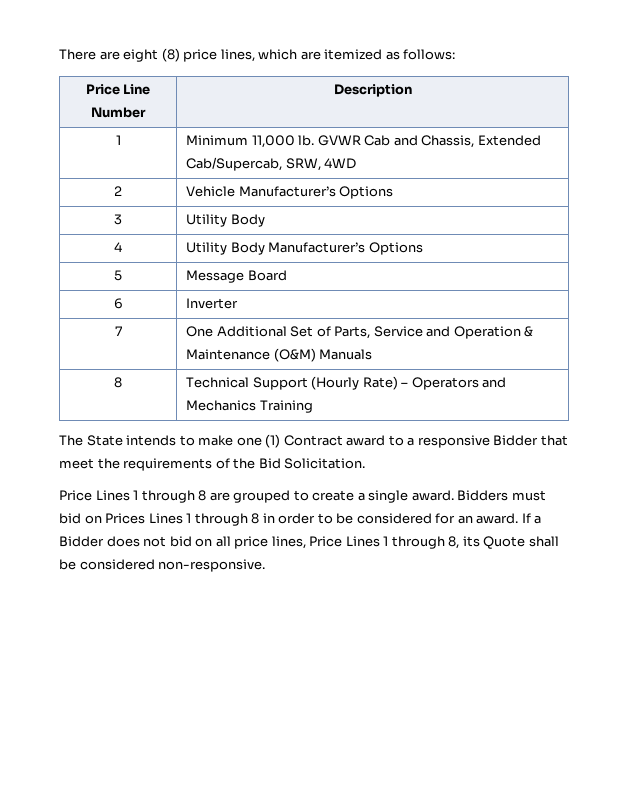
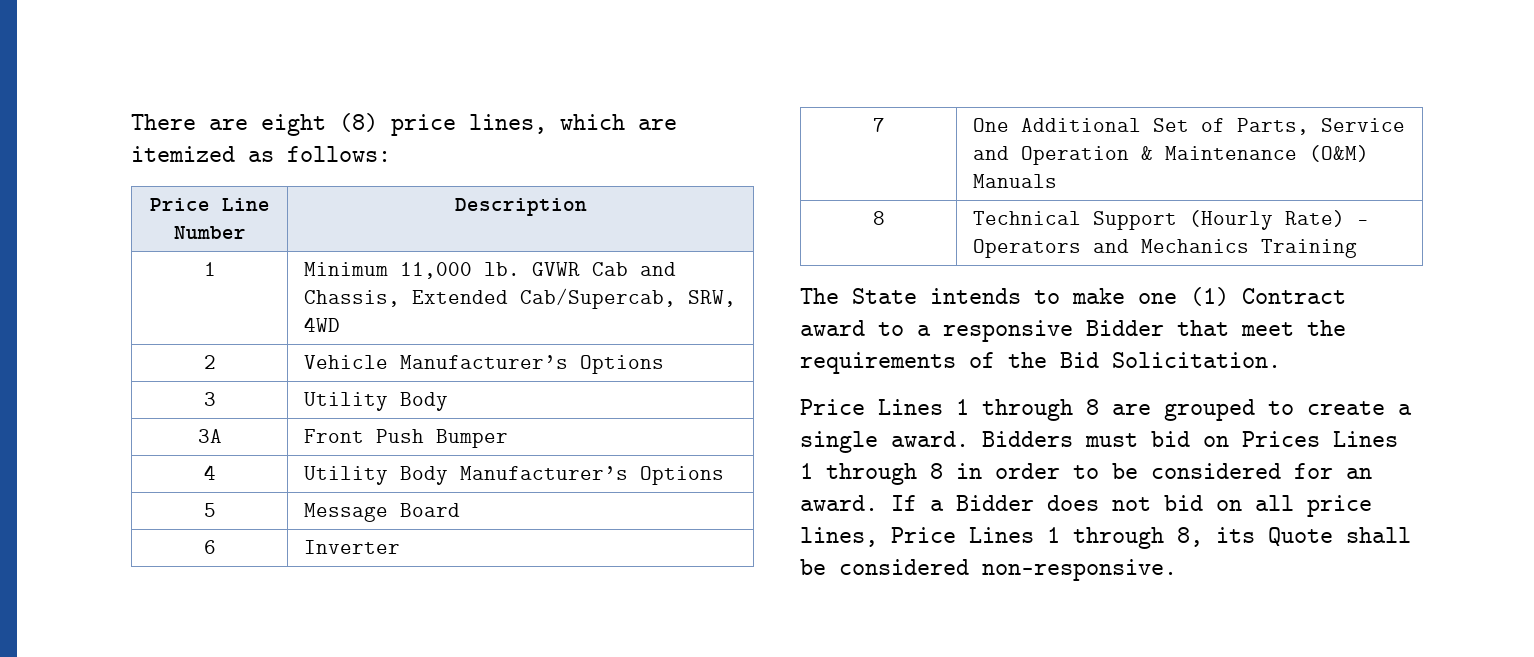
+ 3A | Front Push Bumper

